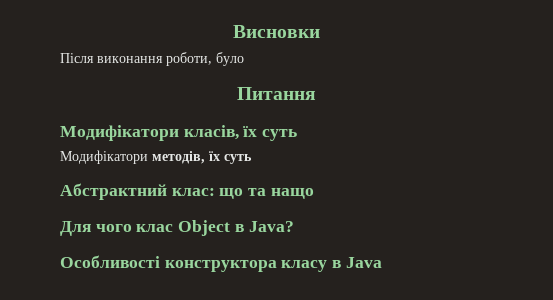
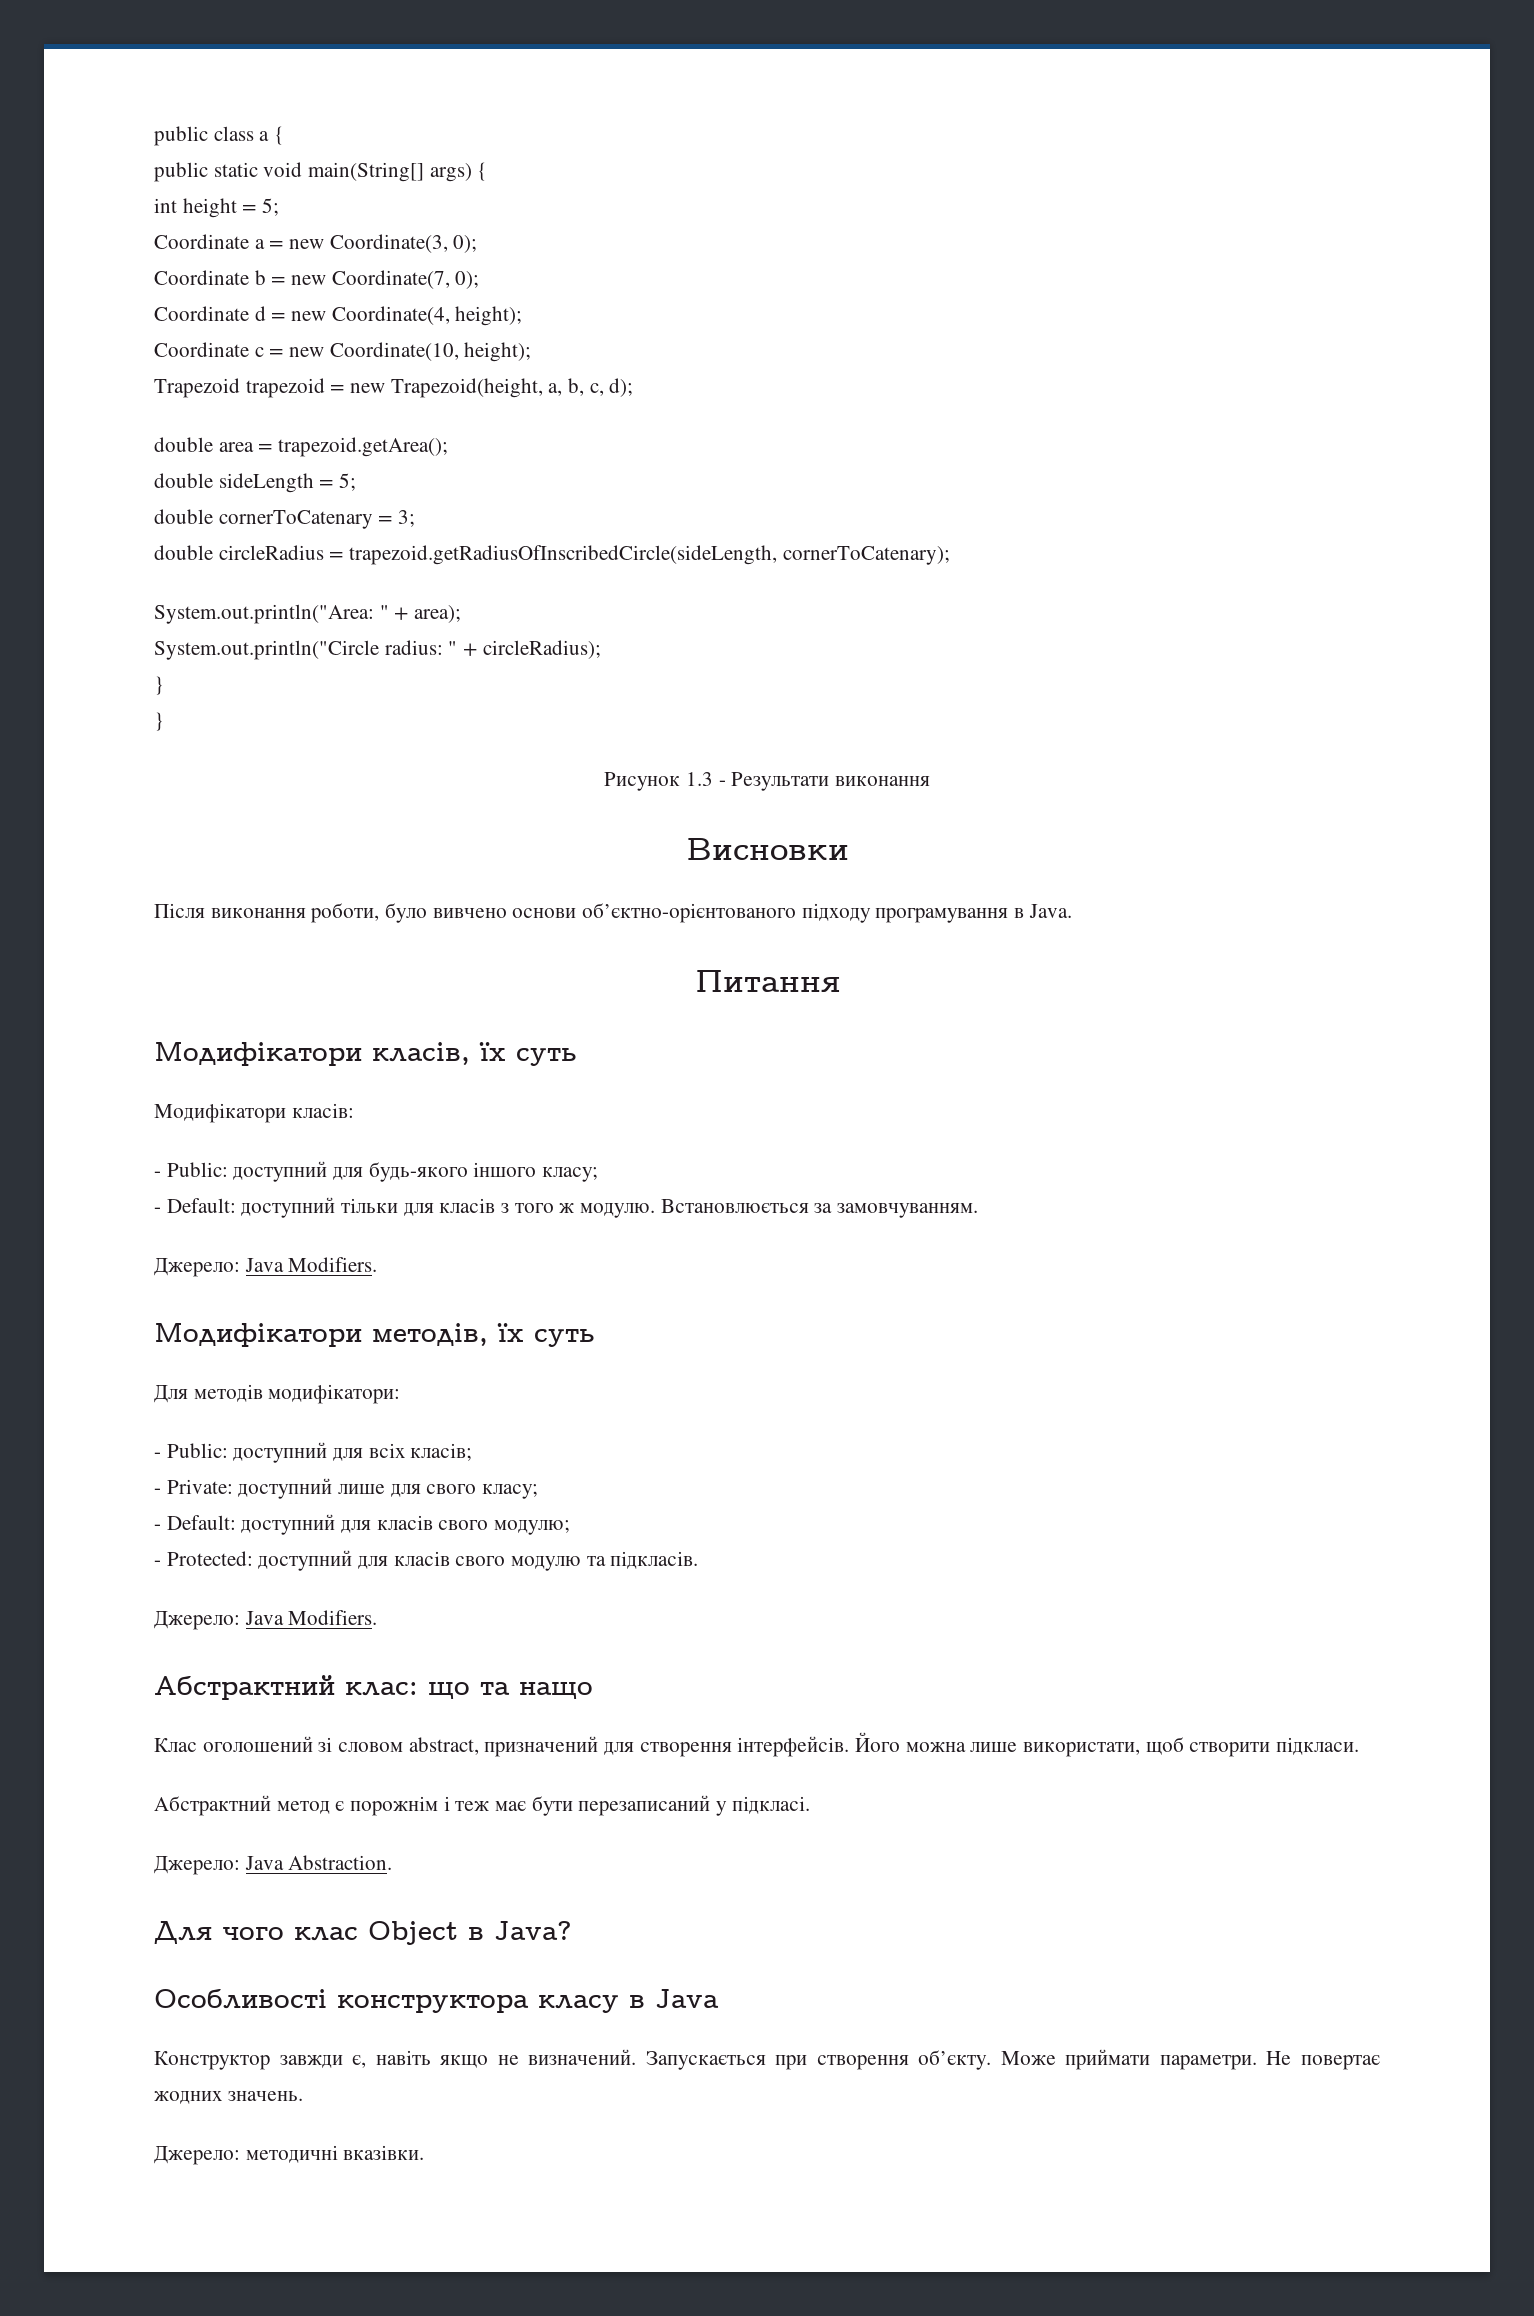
+ public class a {
+ public static void main(String[] args) {
+ int height = 5;
+ Coordinate a = new Coordinate(3, 0);
+ Coordinate b = new Coordinate(7, 0);
+ Coordinate d = new Coordinate(4, height);
+ Coordinate c = new Coordinate(10, height);
+ Trapezoid trapezoid = new Trapezoid(height, a, b, c, d);
+ double area = trapezoid.getArea();
+ double sideLength = 5;
+ double cornerToCatenary = 3;
+ double circleRadius = trapezoid.getRadiusOfInscribedCircle(sideLength, cornerToCatenary);
+ System.out.println("Area: " + area);
+ System.out.println("Circle radius: " + circleRadius);
+ }
+ }
+ Рисунок 1.3 - Результати виконання
- Після виконання роботи, було
+ Після виконання роботи, було вивчено основи об’єктно-орієнтованого підходу програмування в Java.
+ Модифікатори класів:
+ - Public: доступний для будь-якого іншого класу;
+ - Default: доступний тільки для класів з того ж модулю. Встановлюється за замовчуванням.
+ Джерело: Java Modifiers.
  Модифікатори методів, їх суть
+ Для методів модифікатори:
+ - Public: доступний для всіх класів;
+ - Private: доступний лише для свого класу;
+ - Default: доступний для класів свого модулю;
+ - Protected: доступний для класів свого модулю та підкласів.
+ Джерело: Java Modifiers.
+ Клас оголошений зі словом abstract, призначений для створення інтерфейсів. Його можна лише використати, щоб створити підкласи.
+ Абстрактний метод є порожнім і теж має бути перезаписаний у підкласі.
+ Джерело: Java Abstraction.
+ Конструктор завжди є, навіть якщо не визначений. Запускається при створення об’єкту. Може приймати параметри. Не повертає жодних значень.
+ Джерело: методичні вказівки.

